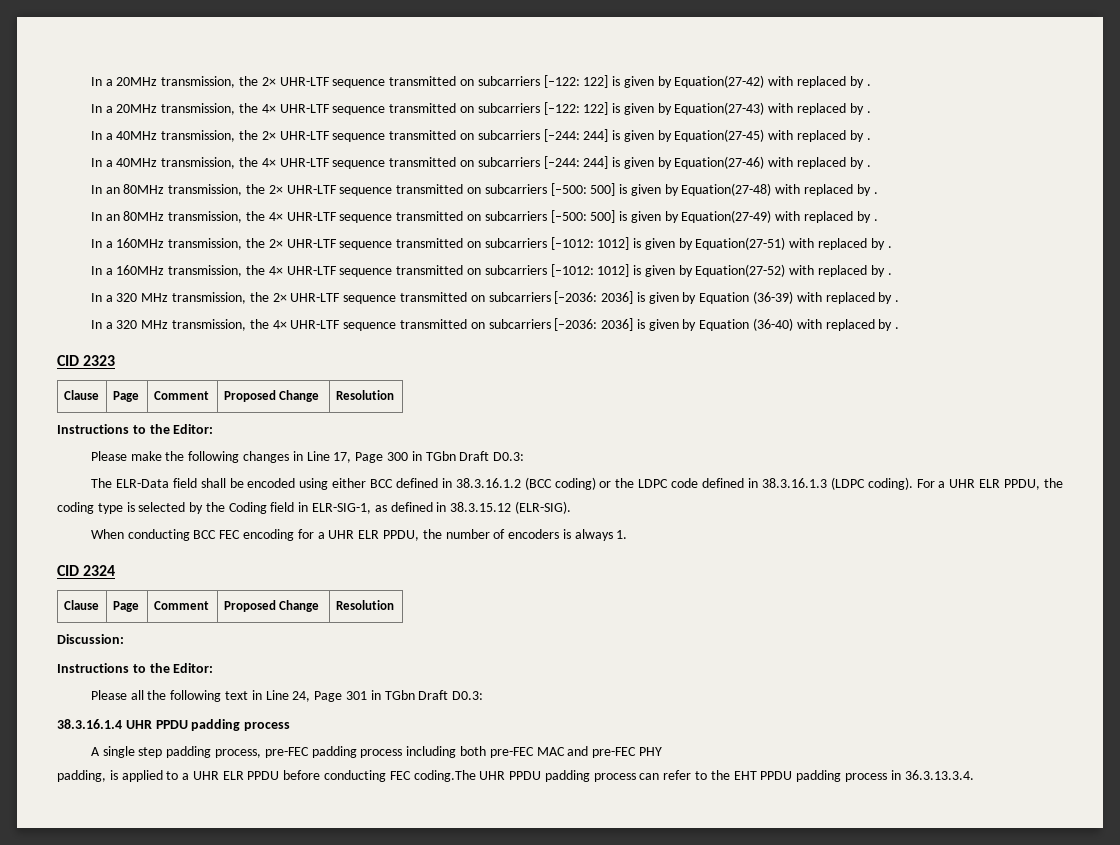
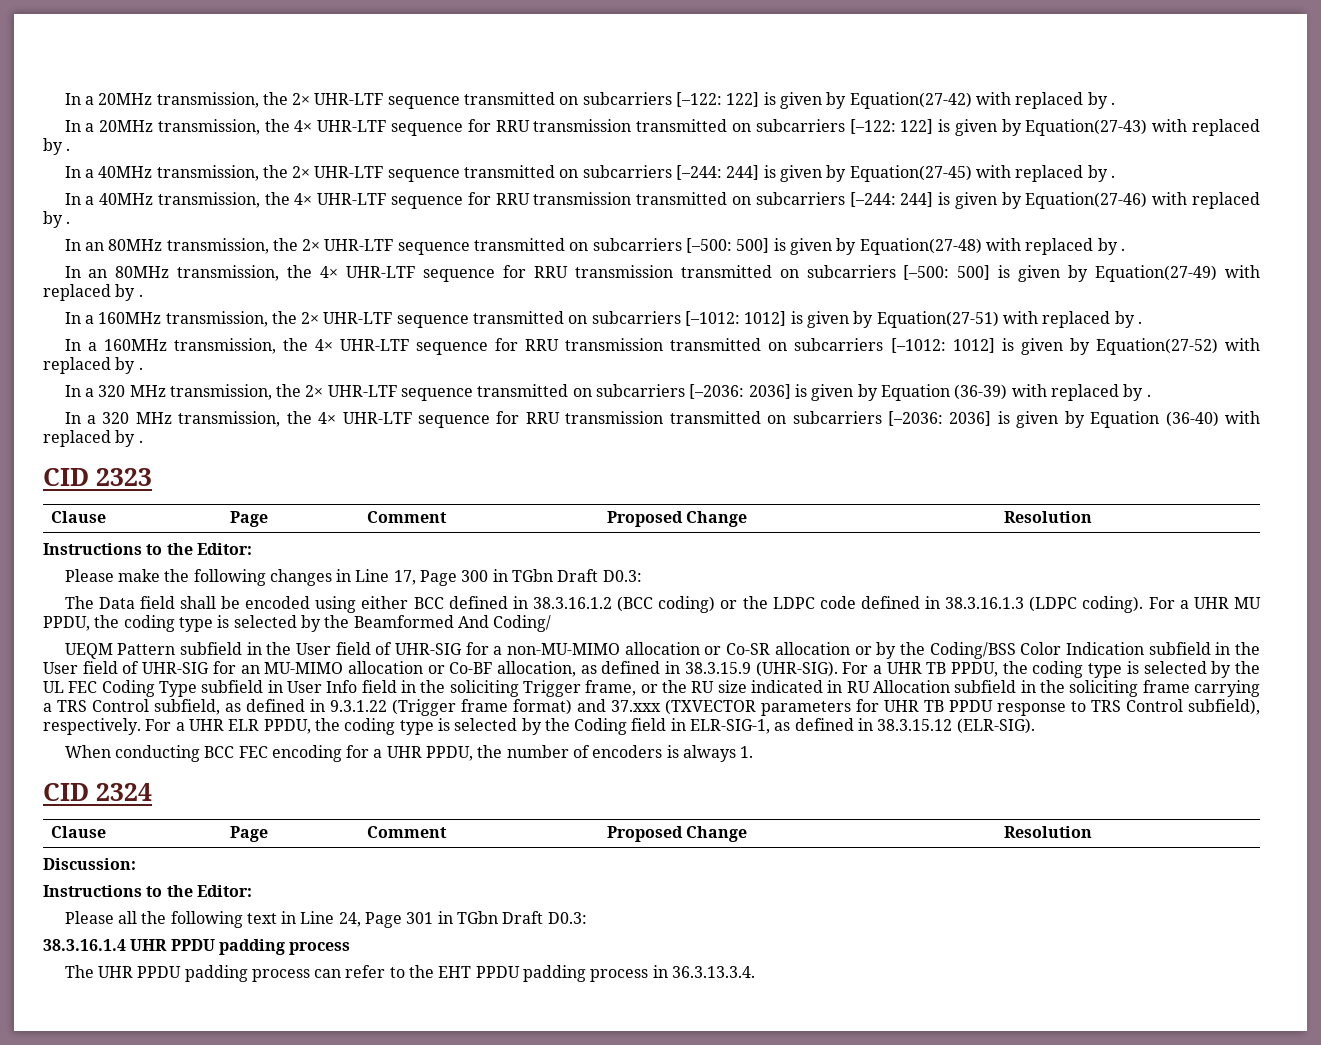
- In a 20MHz transmission, the 4× UHR-LTF sequence transmitted on subcarriers [–122: 122] is given by Equation(27-43) with replaced by .
+ In a 20MHz transmission, the 4× UHR-LTF sequence for RRU transmission transmitted on subcarriers [–122: 122] is given by Equation(27-43) with replaced by .
- In a 40MHz transmission, the 4× UHR-LTF sequence transmitted on subcarriers [–244: 244] is given by Equation(27-46) with replaced by .
+ In a 40MHz transmission, the 4× UHR-LTF sequence for RRU transmission transmitted on subcarriers [–244: 244] is given by Equation(27-46) with replaced by .
- In an 80MHz transmission, the 4× UHR-LTF sequence transmitted on subcarriers [–500: 500] is given by Equation(27-49) with replaced by .
+ In an 80MHz transmission, the 4× UHR-LTF sequence for RRU transmission transmitted on subcarriers [–500: 500] is given by Equation(27-49) with replaced by .
- In a 160MHz transmission, the 4× UHR-LTF sequence transmitted on subcarriers [–1012: 1012] is given by Equation(27-52) with replaced by .
+ In a 160MHz transmission, the 4× UHR-LTF sequence for RRU transmission transmitted on subcarriers [–1012: 1012] is given by Equation(27-52) with replaced by .
- In a 320 MHz transmission, the 4× UHR-LTF sequence transmitted on subcarriers [–2036: 2036] is given by Equation (36-40) with replaced by .
+ In a 320 MHz transmission, the 4× UHR-LTF sequence for RRU transmission transmitted on subcarriers [–2036: 2036] is given by Equation (36-40) with replaced by .
- The ELR-Data field shall be encoded using either BCC defined in 38.3.16.1.2 (BCC coding) or the LDPC code defined in 38.3.16.1.3 (LDPC coding).
+ The Data field shall be encoded using either BCC defined in 38.3.16.1.2 (BCC coding) or the LDPC code defined in 38.3.16.1.3 (LDPC coding).
- For a UHR ELR PPDU, the coding type is selected by the Coding field in ELR-SIG-1, as defined in 38.3.15.12 (ELR-SIG).
+ For a UHR MU PPDU, the coding type is selected by the Beamformed And Coding/
+ UEQM Pattern subfield in the User field of UHR-SIG for a non-MU-MIMO allocation or Co-SR allocation or by the Coding/BSS Color Indication subfield in the User field of UHR-SIG for an MU-MIMO allocation or Co-BF allocation, as defined in 38.3.15.9 (UHR-SIG). For a UHR TB PPDU, the coding type is selected by the UL FEC Coding Type subfield in User Info field in the soliciting Trigger frame, or the RU size indicated in RU Allocation subfield in the soliciting frame carrying a TRS Control subfield, as defined in 9.3.1.22 (Trigger frame format) and 37.xxx (TXVECTOR parameters for UHR TB PPDU response to TRS Control subfield), respectively. For a UHR ELR PPDU, the coding type is selected by the Coding field in ELR-SIG-1, as defined in 38.3.15.12 (ELR-SIG).
- When conducting BCC FEC encoding for a UHR ELR PPDU, the number of encoders is always 1.
+ When conducting BCC FEC encoding for a UHR PPDU, the number of encoders is always 1.
- A single step padding process, pre-FEC padding process including both pre-FEC MAC and pre-FEC PHY
- padding, is applied to a UHR ELR PPDU before conducting FEC coding.The UHR PPDU padding process can refer to the EHT PPDU padding process in 36.3.13.3.4.
+ The UHR PPDU padding process can refer to the EHT PPDU padding process in 36.3.13.3.4.

